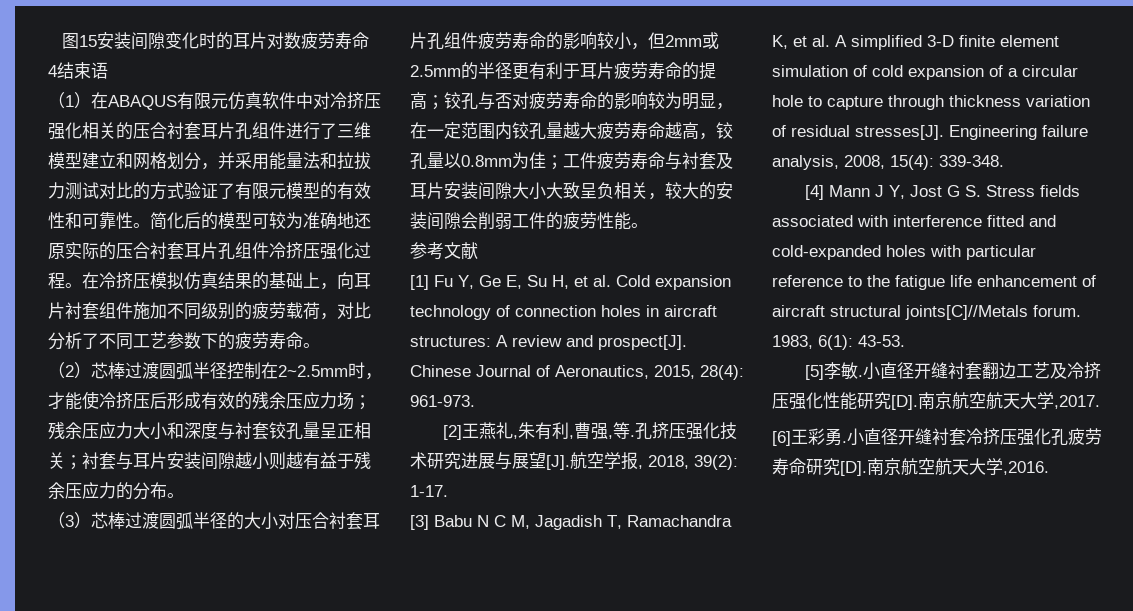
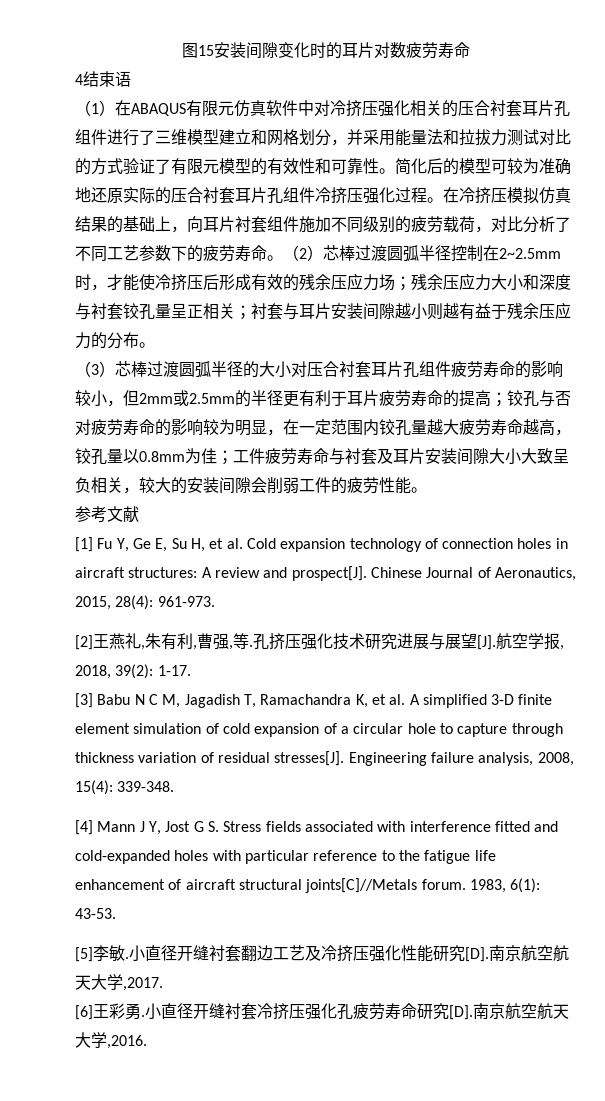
- 在冷挤压模拟仿真结果的基础上，向耳片衬套组件施加不同级别的疲劳载荷，对比分析了不同工艺参数下的疲劳寿命。
- （2）芯棒过渡圆弧半径控制在2~2.5mm时，才能使冷挤压后形成有效的残余压应力场；
+ 在冷挤压模拟仿真结果的基础上，向耳片衬套组件施加不同级别的疲劳载荷，对比分析了不同工艺参数下的疲劳寿命。（2）芯棒过渡圆弧半径控制在2~2.5mm时，才能使冷挤压后形成有效的残余压应力场；

